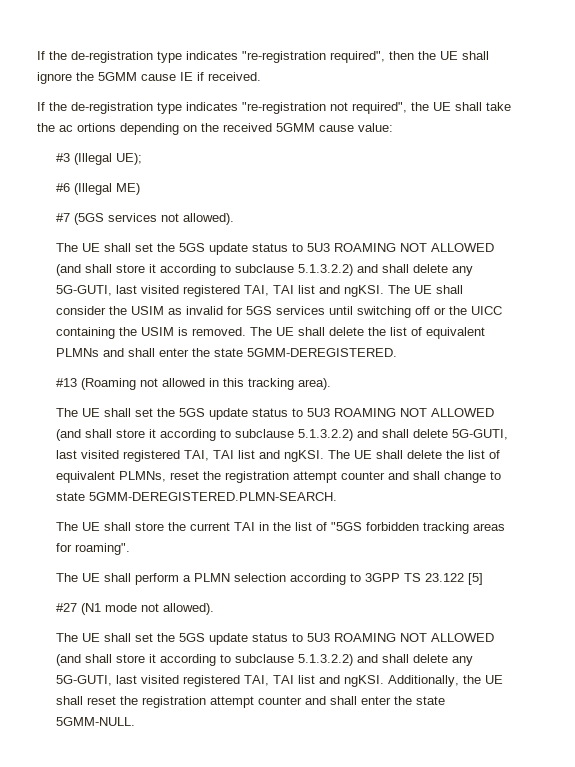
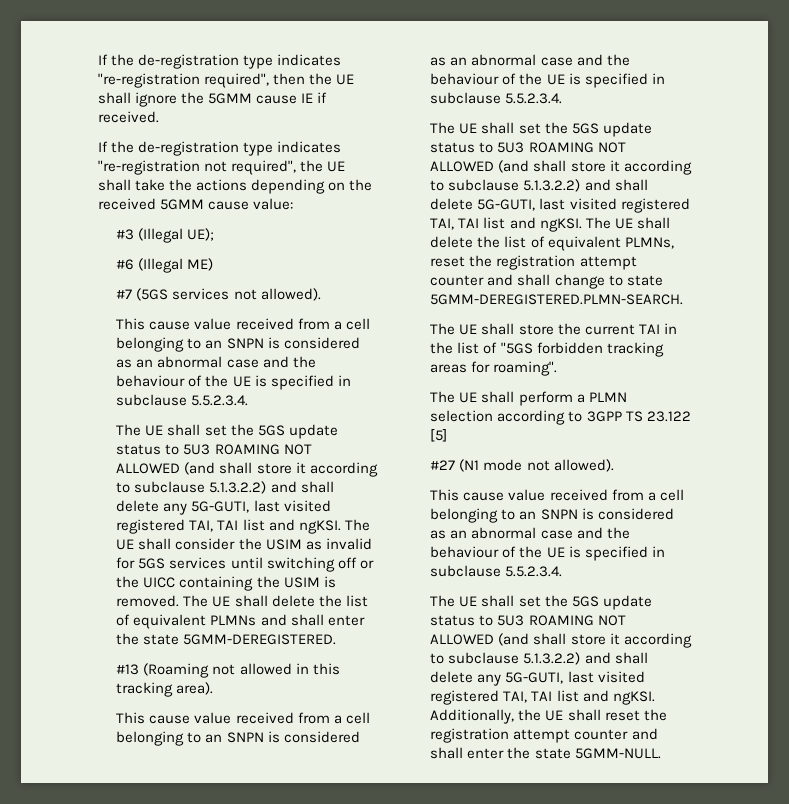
- If the de-registration type indicates "re-registration not required", the UE shall take the ac ortions depending on the received 5GMM cause value:
+ If the de-registration type indicates "re-registration not required", the UE shall take the actions depending on the received 5GMM cause value:
  #7 (5GS services not allowed).
+ This cause value received from a cell belonging to an SNPN is considered as an abnormal case and the behaviour of the UE is specified in subclause 5.5.2.3.4.
  #13 (Roaming not allowed in this tracking area).
+ This cause value received from a cell belonging to an SNPN is considered as an abnormal case and the behaviour of the UE is specified in subclause 5.5.2.3.4.
  #27 (N1 mode not allowed).
+ This cause value received from a cell belonging to an SNPN is considered as an abnormal case and the behaviour of the UE is specified in subclause 5.5.2.3.4.

